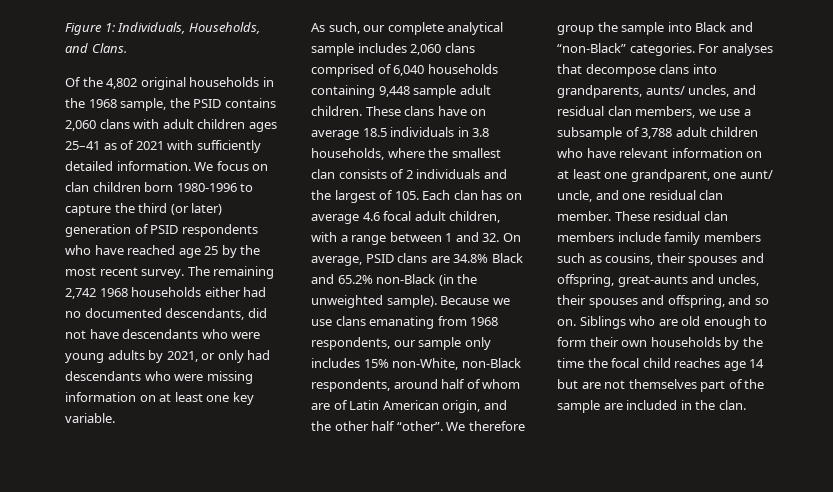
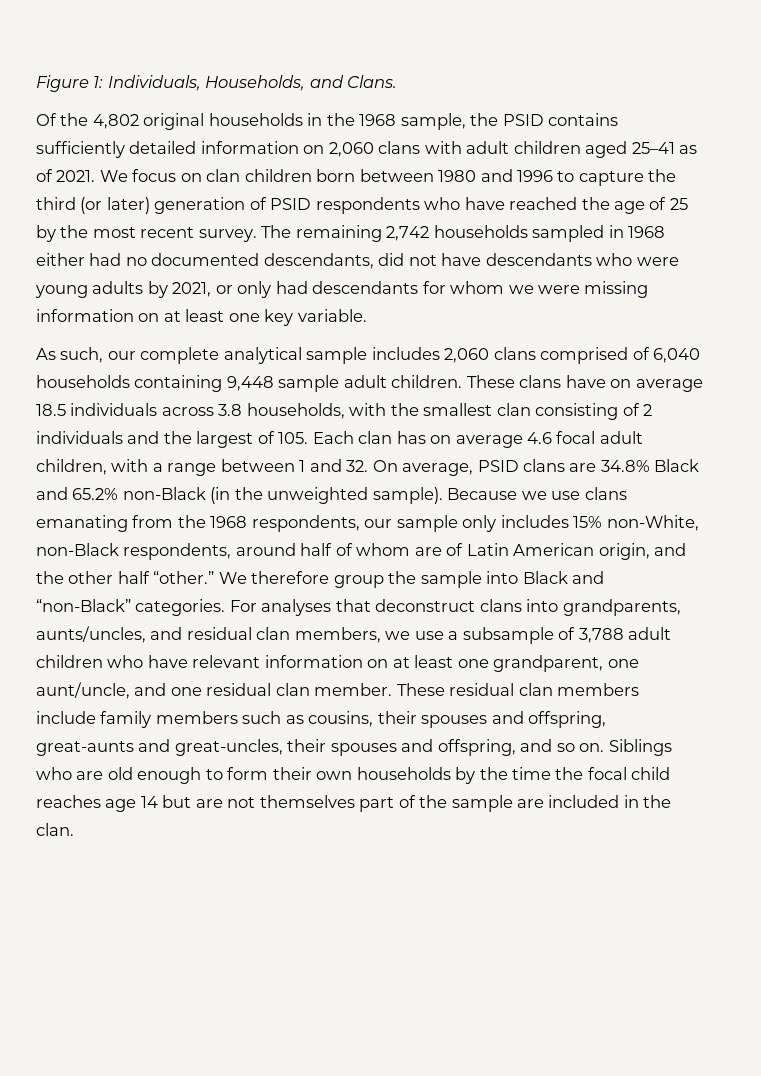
- Of the 4,802 original households in the 1968 sample, the PSID contains 2,060 clans with adult children ages 25–41 as of 2021 with sufficiently detailed information.
+ Of the 4,802 original households in the 1968 sample, the PSID contains sufficiently detailed information on 2,060 clans with adult children aged 25–41 as of 2021.
- We focus on clan children born 1980-1996 to capture the third (or later) generation of PSID respondents who have reached age 25 by the most recent survey.
+ We focus on clan children born between 1980 and 1996 to capture the third (or later) generation of PSID respondents who have reached the age of 25 by the most recent survey.
- The remaining 2,742 1968 households either had no documented descendants, did not have descendants who were young adults by 2021, or only had descendants who were missing information on at least one key variable.
+ The remaining 2,742 households sampled in 1968 either had no documented descendants, did not have descendants who were young adults by 2021, or only had descendants for whom we were missing information on at least one key variable.
- These clans have on average 18.5 individuals in 3.8 households, where the smallest clan consists of 2 individuals and the largest of 105. Each clan has on average 4.6 focal adult children, with a range between 1 and 32. On average, PSID clans are 34.8% Black and 65.2% non-Black (in the unweighted sample).
+ These clans have on average 18.5 individuals across 3.8 households, with the smallest clan consisting of 2 individuals and the largest of 105. Each clan has on average 4.6 focal adult children, with a range between 1 and 32. On average, PSID clans are 34.8% Black and 65.2% non-Black (in the unweighted sample).
- Because we use clans emanating from 1968 respondents, our sample only includes 15% non-White, non-Black respondents, around half of whom are of Latin American origin, and the other half “other”.
+ Because we use clans emanating from the 1968 respondents, our sample only includes 15% non-White, non-Black respondents, around half of whom are of Latin American origin, and the other half “other.”
- For analyses that decompose clans into grandparents, aunts/ uncles, and residual clan members, we use a subsample of 3,788 adult children who have relevant information on at least one grandparent, one aunt/ uncle, and one residual clan member.
+ For analyses that deconstruct clans into grandparents, aunts/uncles, and residual clan members, we use a subsample of 3,788 adult children who have relevant information on at least one grandparent, one aunt/uncle, and one residual clan member.
- These residual clan members include family members such as cousins, their spouses and offspring, great-aunts and uncles, their spouses and offspring, and so on.
+ These residual clan members include family members such as cousins, their spouses and offspring, great-aunts and great-uncles, their spouses and offspring, and so on.

